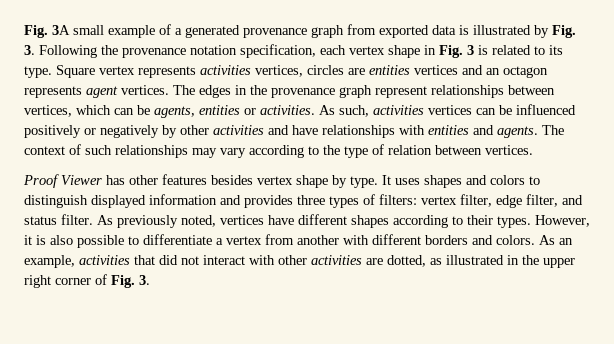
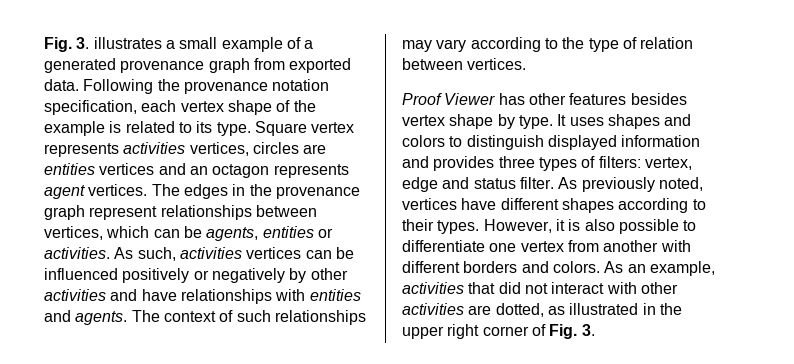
- Fig. 3A small example of a generated provenance graph from exported data is illustrated by Fig. 3. Following the provenance notation specification, each vertex shape in Fig. 3 is related to its type.
+ Fig. 3. illustrates a small example of a generated provenance graph from exported data. Following the provenance notation specification, each vertex shape of the example is related to its type.
- It uses shapes and colors to distinguish displayed information and provides three types of filters: vertex filter, edge filter, and status filter.
+ It uses shapes and colors to distinguish displayed information and provides three types of filters: vertex, edge and status filter.
- However, it is also possible to differentiate a vertex from another with different borders and colors.
+ However, it is also possible to differentiate one vertex from another with different borders and colors.

